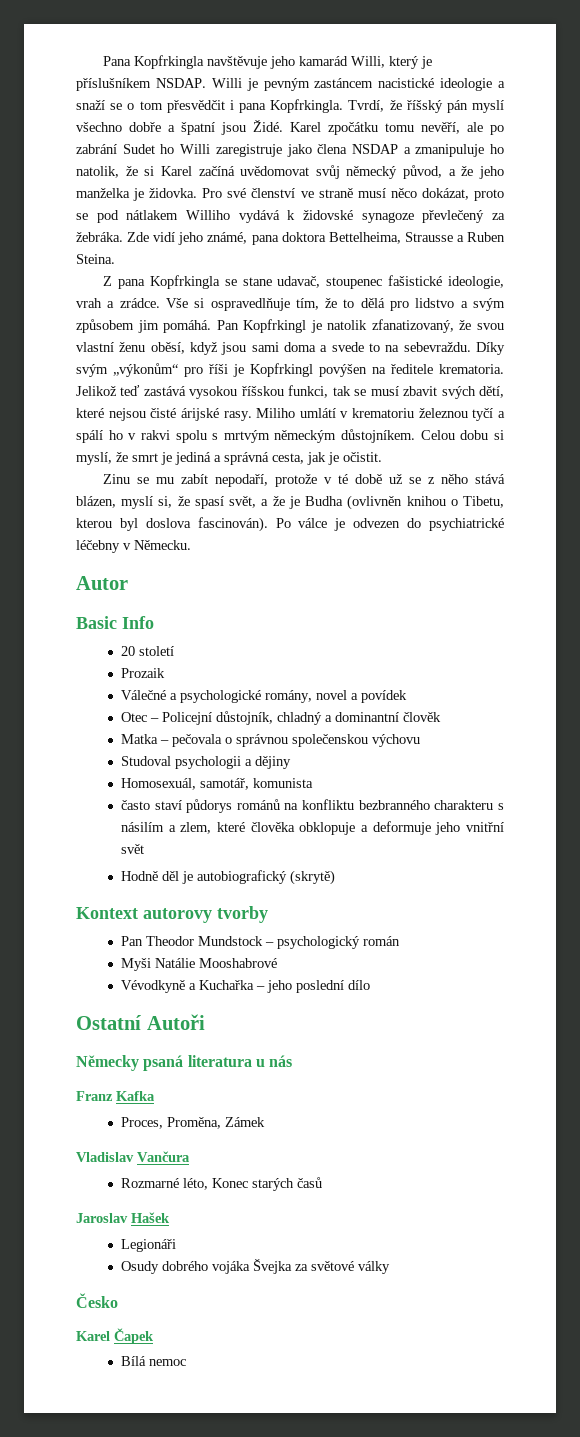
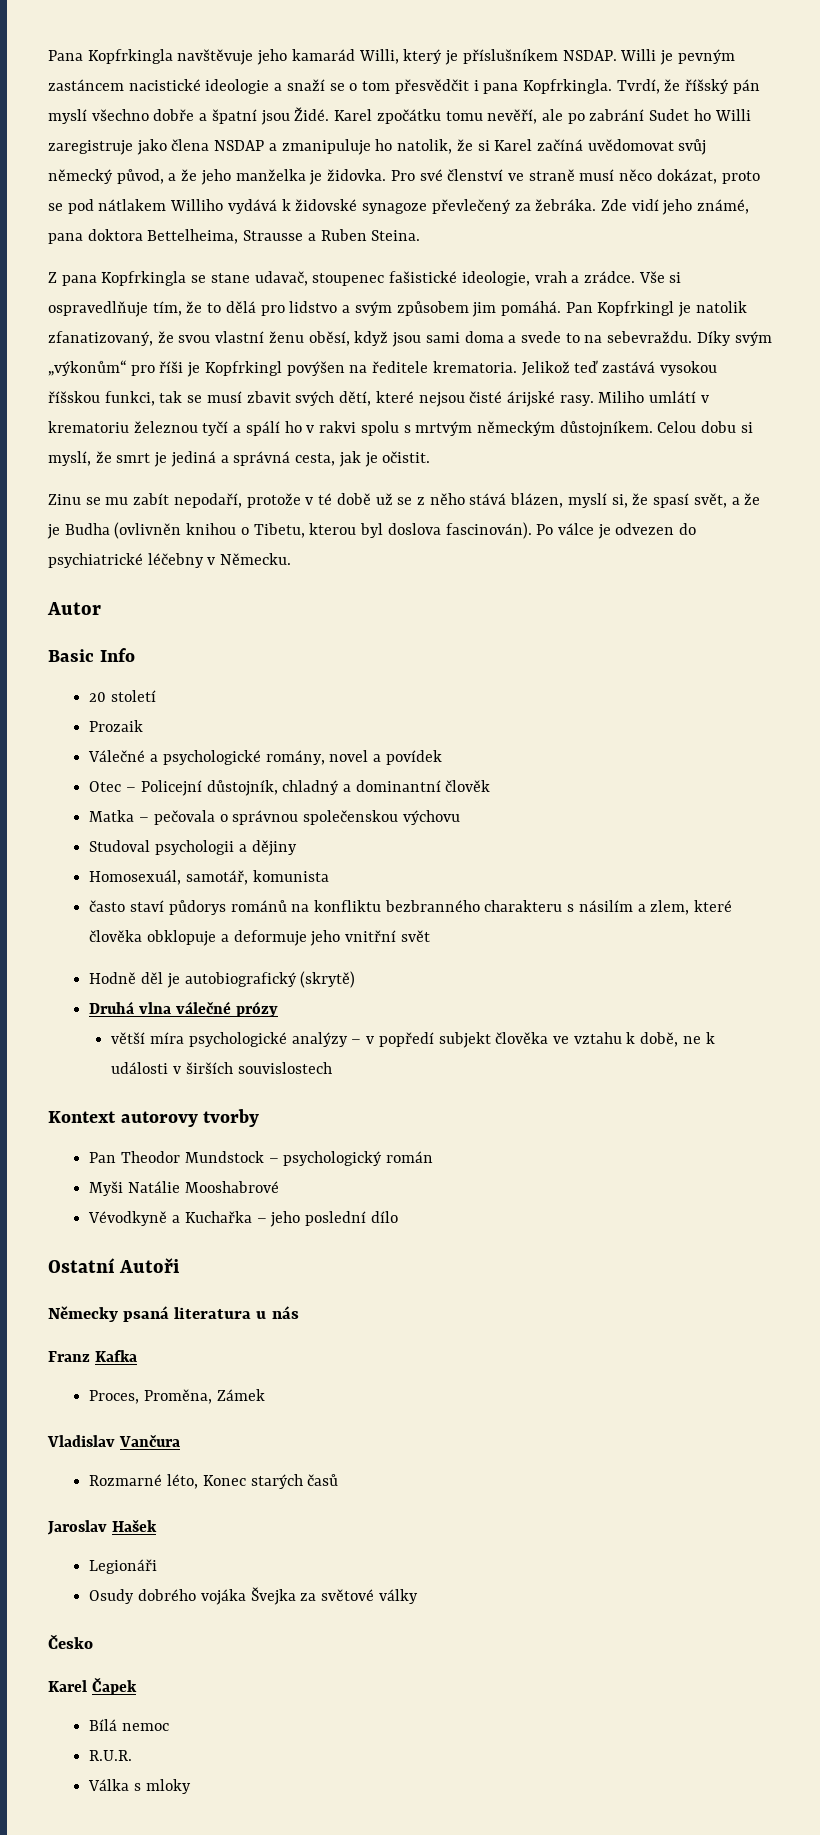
+ Druhá vlna válečné prózy
+ větší míra psychologické analýzy – v popředí subjekt člověka ve vztahu k době, ne k události v širších souvislostech
+ R.U.R.
+ Válka s mloky

